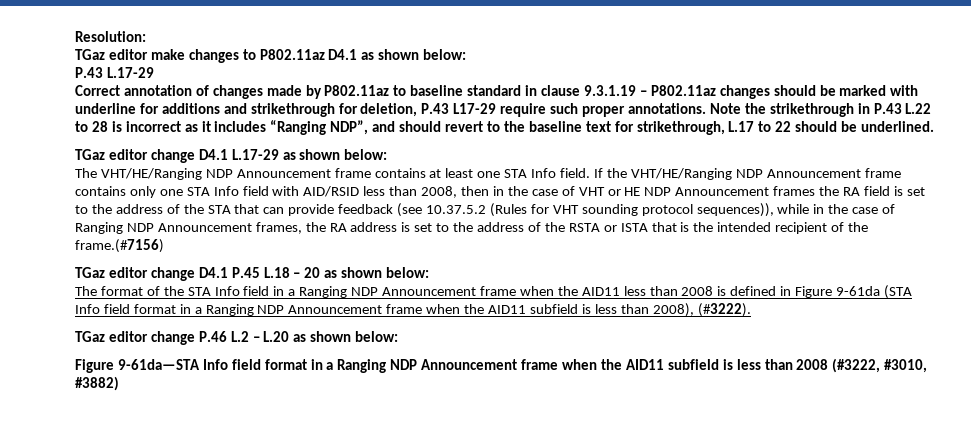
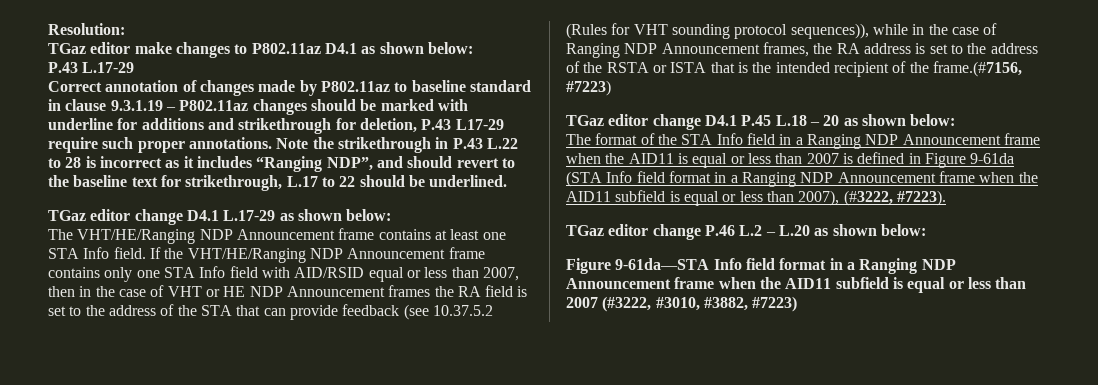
- If the VHT/HE/Ranging NDP Announcement frame contains only one STA Info field with AID/RSID less than 2008, then in the case of VHT or HE NDP Announcement frames the RA field is set to the address of the STA that can provide feedback (see 10.37.5.2 (Rules for VHT sounding protocol sequences)), while in the case of Ranging NDP Announcement frames, the RA address is set to the address of the RSTA or ISTA that is the intended recipient of the frame.(#7156)
+ If the VHT/HE/Ranging NDP Announcement frame contains only one STA Info field with AID/RSID equal or less than 2007, then in the case of VHT or HE NDP Announcement frames the RA field is set to the address of the STA that can provide feedback (see 10.37.5.2 (Rules for VHT sounding protocol sequences)), while in the case of Ranging NDP Announcement frames, the RA address is set to the address of the RSTA or ISTA that is the intended recipient of the frame.(#7156, #7223)
- The format of the STA Info field in a Ranging NDP Announcement frame when the AID11 less than 2008 is defined in Figure 9-61da (STA Info field format in a Ranging NDP Announcement frame when the AID11 subfield is less than 2008), (#3222).
+ The format of the STA Info field in a Ranging NDP Announcement frame when the AID11 is equal or less than 2007 is defined in Figure 9-61da (STA Info field format in a Ranging NDP Announcement frame when the AID11 subfield is equal or less than 2007), (#3222, #7223).
- Figure 9-61da—STA Info field format in a Ranging NDP Announcement frame when the AID11 subfield is less than 2008 (#3222, #3010, #3882)
+ Figure 9-61da—STA Info field format in a Ranging NDP Announcement frame when the AID11 subfield is equal or less than 2007 (#3222, #3010, #3882, #7223)

